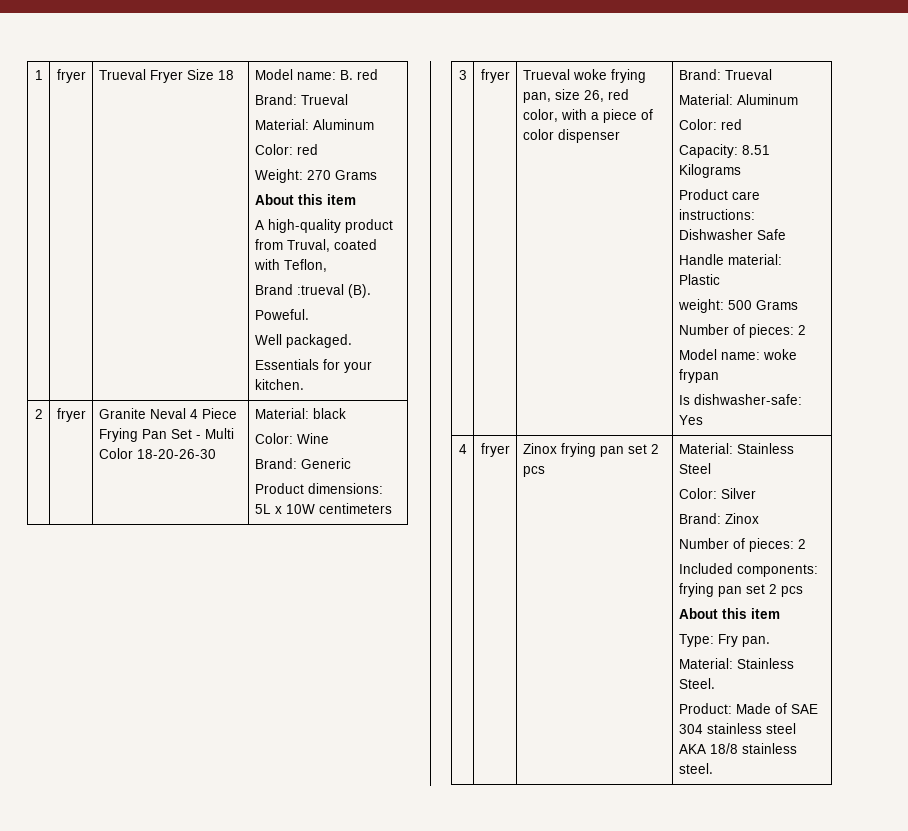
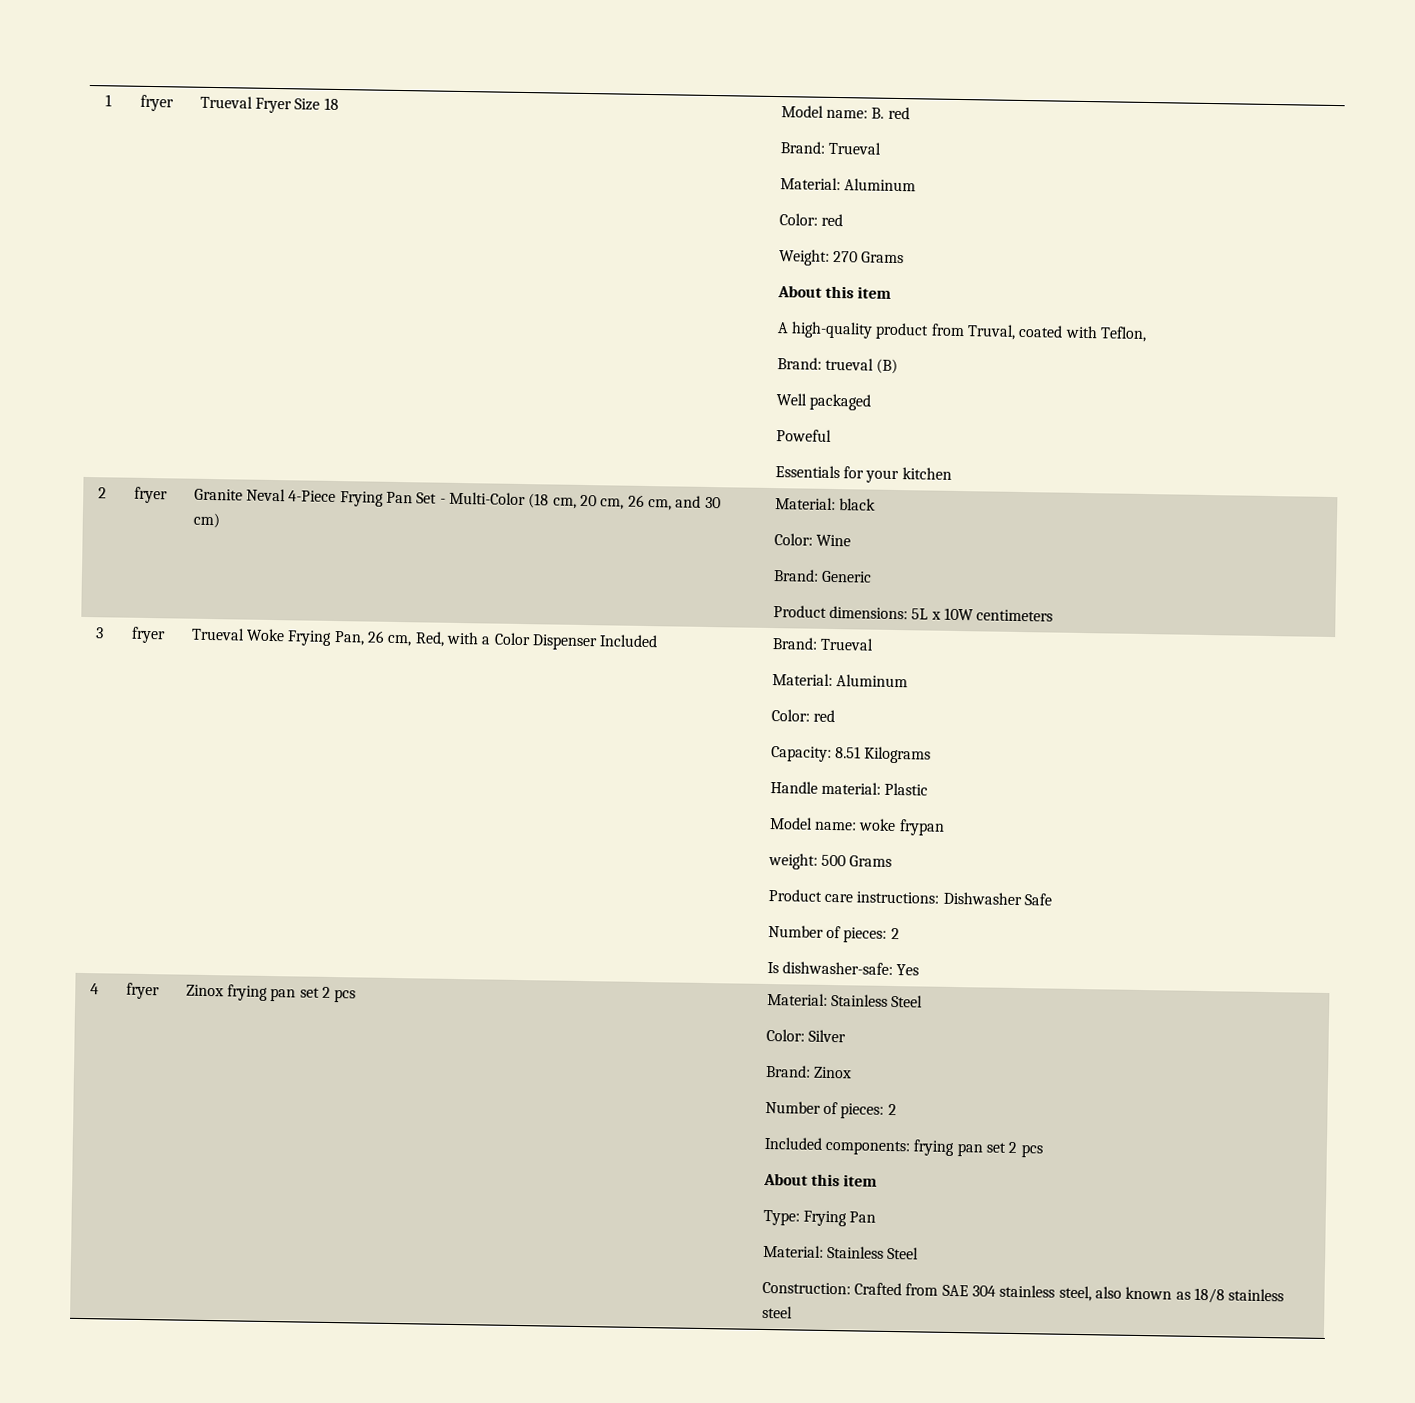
  1 | fryer | Trueval Fryer Size 18 | Model name: B. red
  Brand: Trueval
  Material: Aluminum
  Color: red
  Weight: 270 Grams
  About this item
  A high-quality product from Truval, coated with Teflon,
- Brand :trueval (B).
- Poweful.
- Well packaged.
- Essentials for your kitchen.
+ Brand: trueval (B)
+ Well packaged
+ Poweful
+ Essentials for your kitchen
- 2 | fryer | Granite Neval 4 Piece Frying Pan Set - Multi Color 18-20-26-30 | Material: black
+ 2 | fryer | Granite Neval 4-Piece Frying Pan Set - Multi-Color (18 cm, 20 cm, 26 cm, and 30 cm) | Material: black
- Trueval woke frying pan, size 26, red color, with a piece of color dispenser
+ Trueval Woke Frying Pan, 26 cm, Red, with a Color Dispenser Included
+ Handle material: Plastic
+ Model name: woke frypan
+ weight: 500 Grams
  Product care instructions: Dishwasher Safe
- Handle material: Plastic
- weight: 500 Grams
  Number of pieces: 2
- Model name: woke frypan
- Type: Fry pan.
- Material: Stainless Steel.
- Product: Made of SAE 304 stainless steel AKA 18/8 stainless steel.
+ Type: Frying Pan
+ Material: Stainless Steel
+ Construction: Crafted from SAE 304 stainless steel, also known as 18/8 stainless steel

